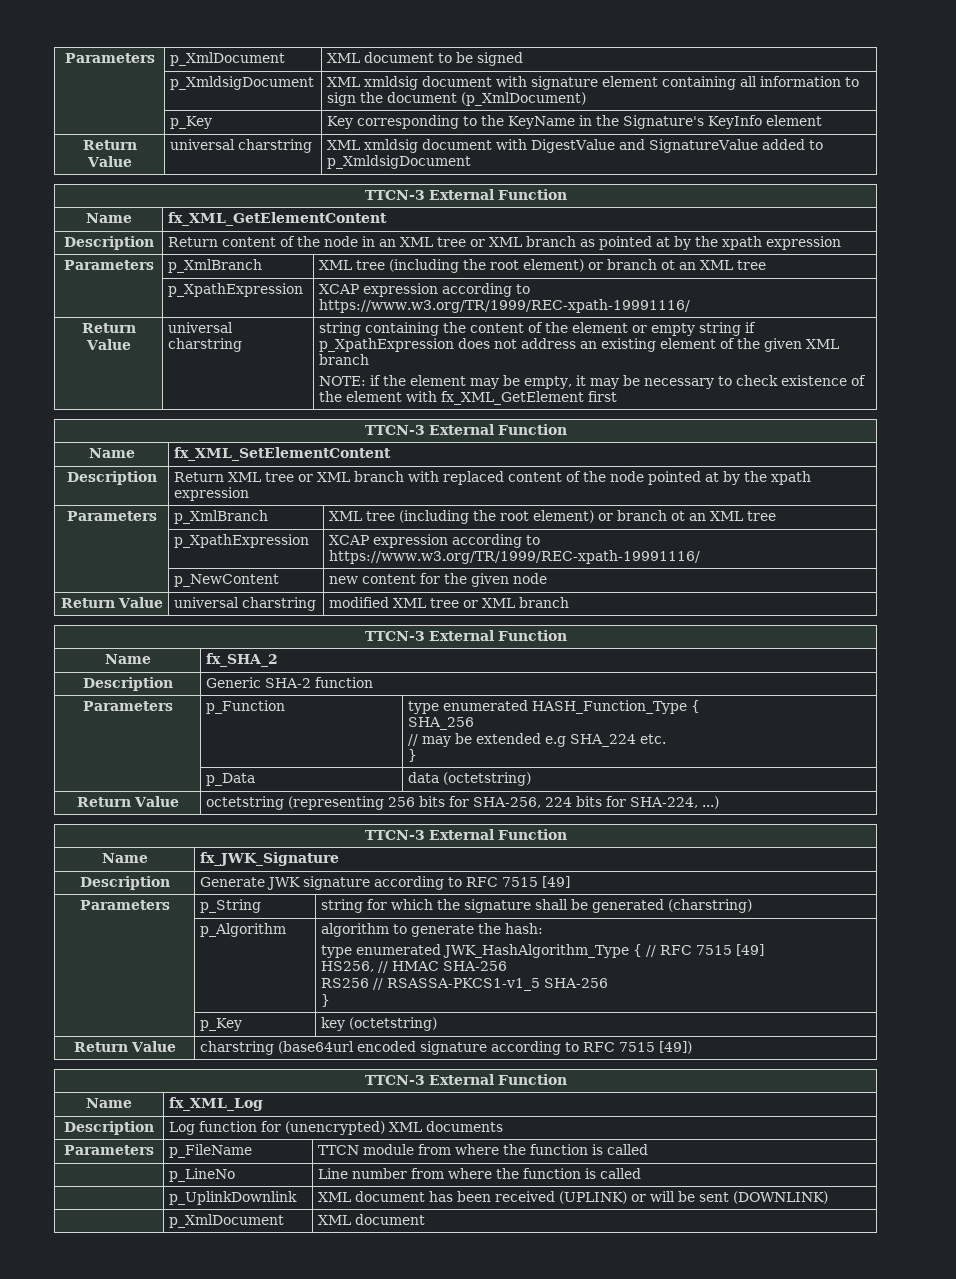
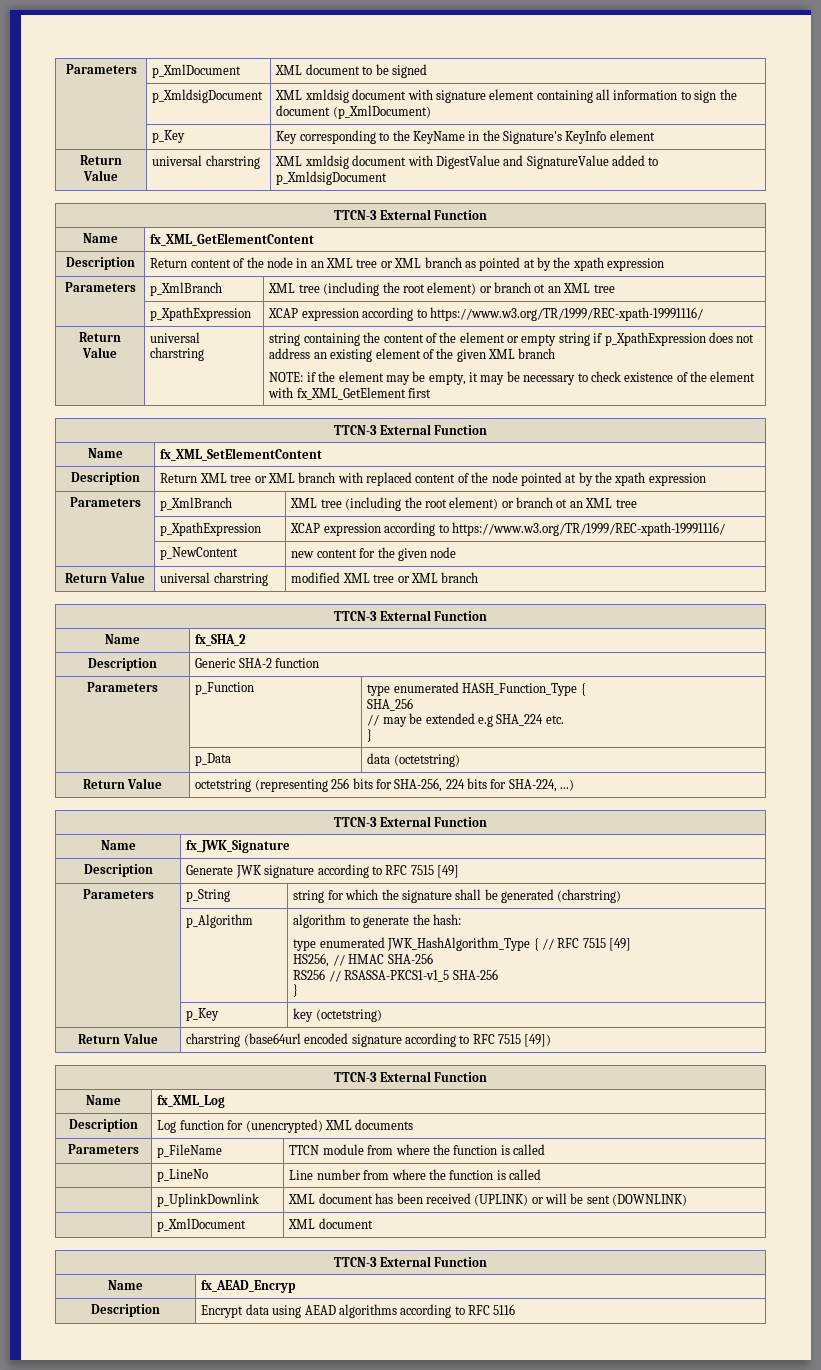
  | p_UplinkDownlink | XML document has been received (UPLINK) or will be sent (DOWNLINK)
  | p_XmlDocument | XML document
+ TTCN-3 External Function
+ Name | fx_AEAD_Encryp
+ Description | Encrypt data using AEAD algorithms according to RFC 5116

